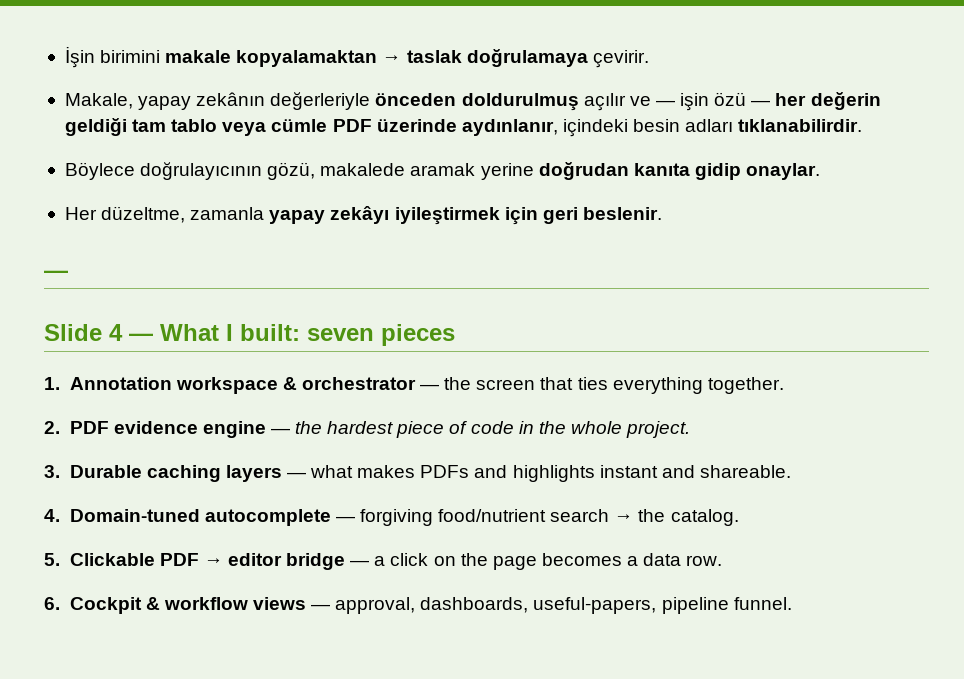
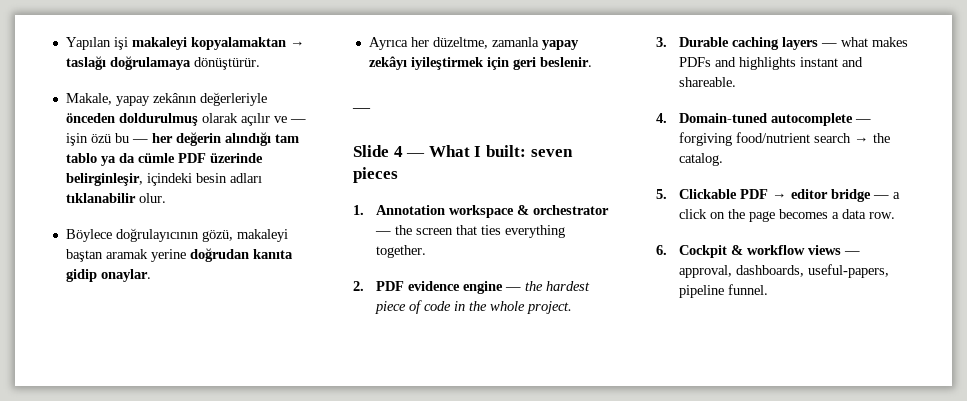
- İşin birimini makale kopyalamaktan → taslak doğrulamaya çevirir.
+ Yapılan işi makaleyi kopyalamaktan → taslağı doğrulamaya dönüştürür.
- Makale, yapay zekânın değerleriyle önceden doldurulmuş açılır ve — işin özü — her değerin geldiği tam tablo veya cümle PDF üzerinde aydınlanır, içindeki besin adları tıklanabilirdir.
+ Makale, yapay zekânın değerleriyle önceden doldurulmuş olarak açılır ve — işin özü bu — her değerin alındığı tam tablo ya da cümle PDF üzerinde belirginleşir, içindeki besin adları tıklanabilir olur.
- Böylece doğrulayıcının gözü, makalede aramak yerine doğrudan kanıta gidip onaylar.
+ Böylece doğrulayıcının gözü, makaleyi baştan aramak yerine doğrudan kanıta gidip onaylar.
- Her düzeltme, zamanla yapay zekâyı iyileştirmek için geri beslenir.
+ Ayrıca her düzeltme, zamanla yapay zekâyı iyileştirmek için geri beslenir.

